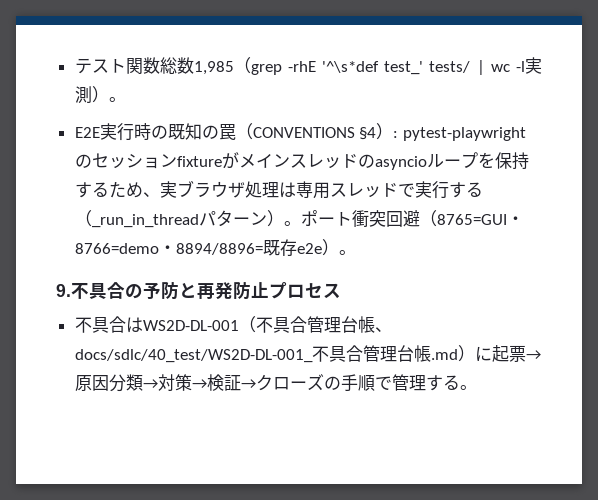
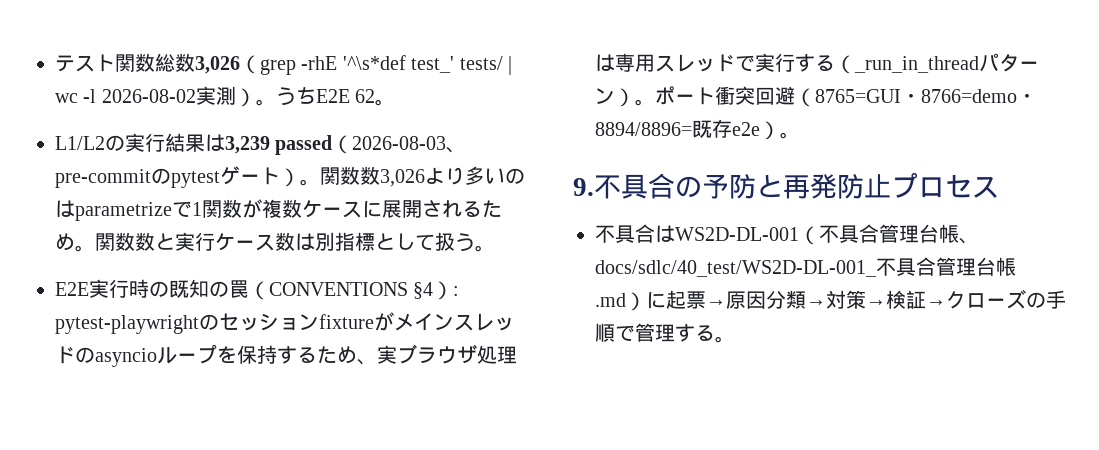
- テスト関数総数1,985（grep -rhE '^\s*def test_' tests/ | wc -l実測）。
+ テスト関数総数3,026（grep -rhE '^\s*def test_' tests/ | wc -l 2026-08-02実測）。うちE2E 62。
+ L1/L2の実行結果は3,239 passed（2026-08-03、pre-commitのpytestゲート）。関数数3,026より多いのはparametrizeで1関数が複数ケースに展開されるため。関数数と実行ケース数は別指標として扱う。

